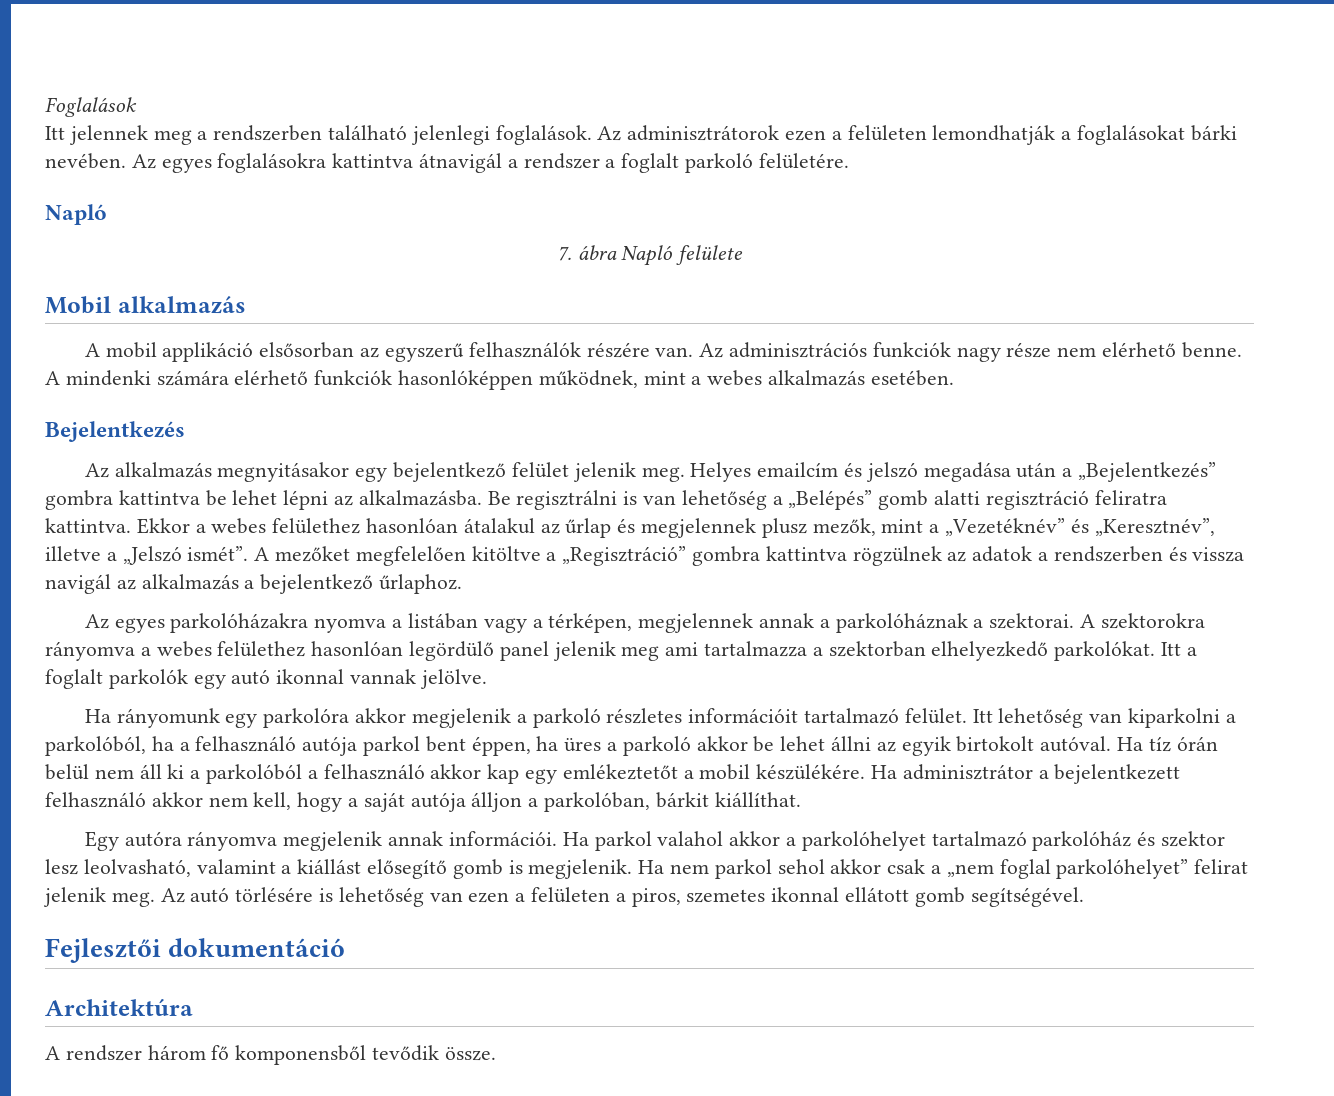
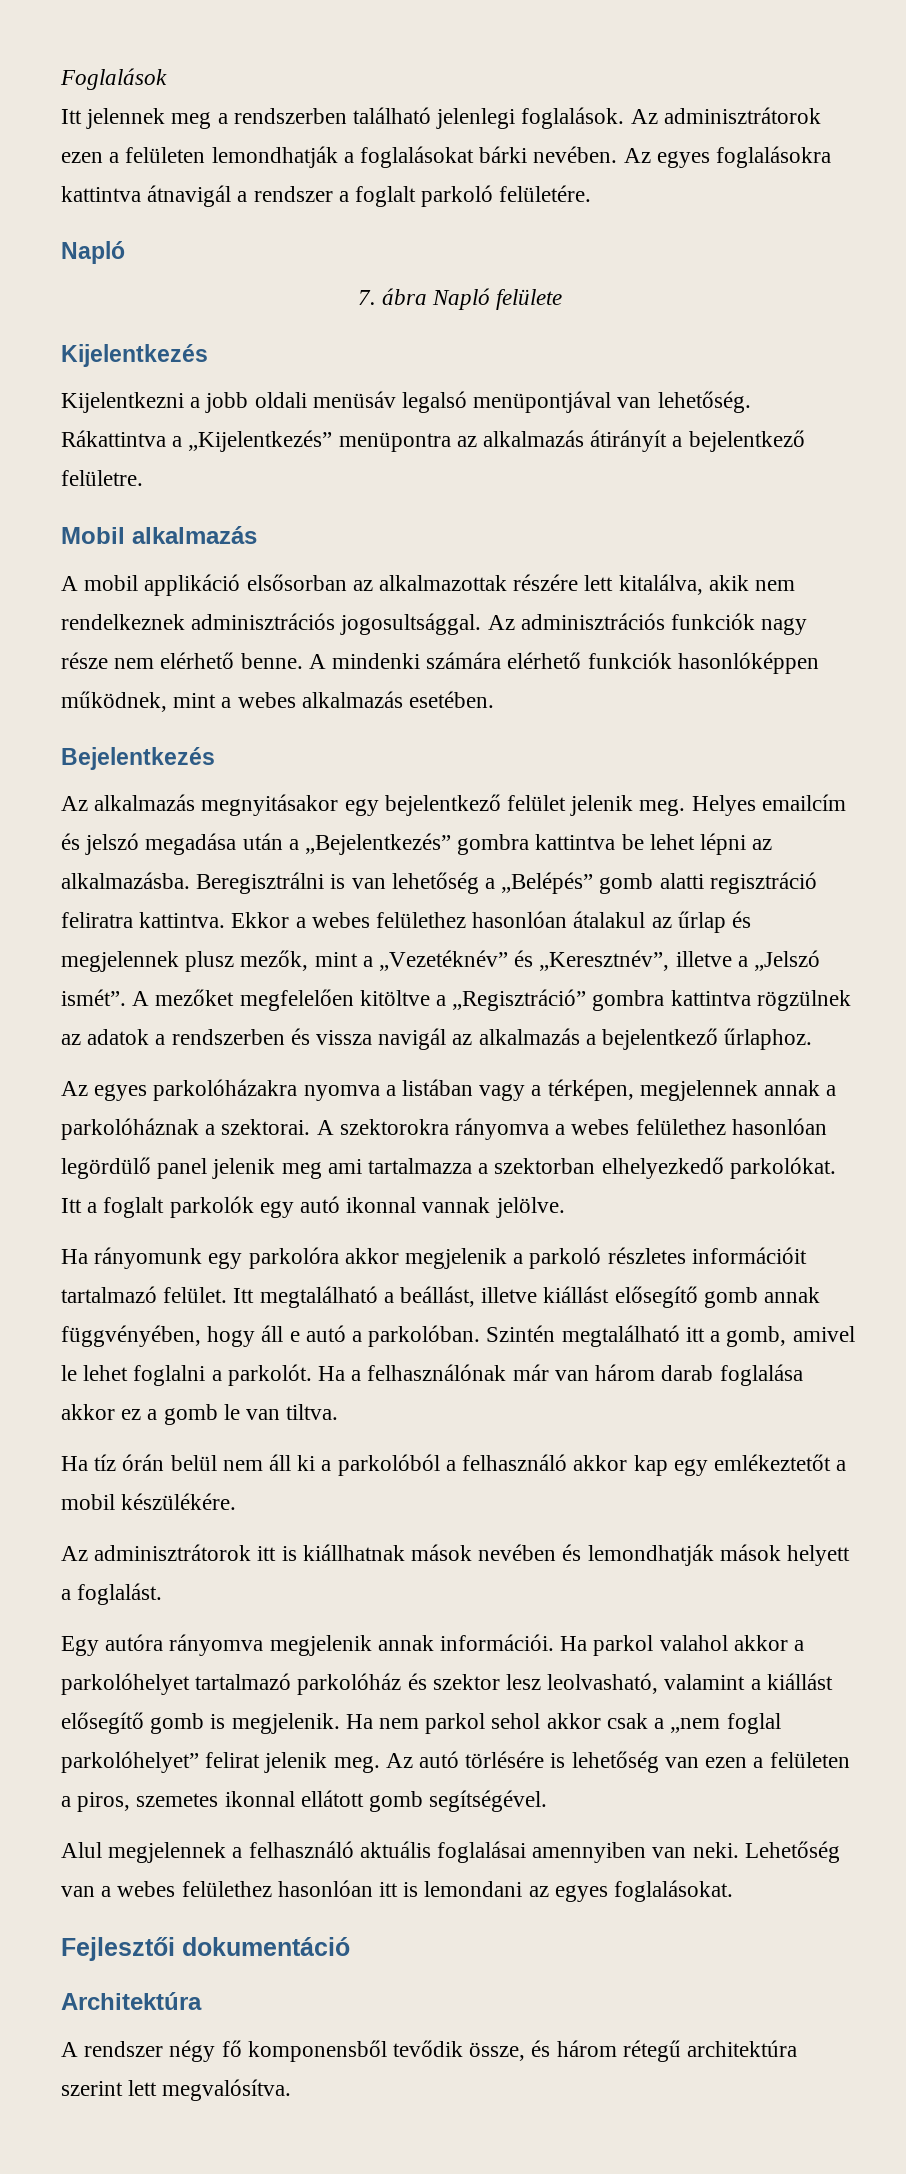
+ Kijelentkezés
+ Kijelentkezni a jobb oldali menüsáv legalsó menüpontjával van lehetőség. Rákattintva a „Kijelentkezés” menüpontra az alkalmazás átirányít a bejelentkező felületre.
- A mobil applikáció elsősorban az egyszerű felhasználók részére van.
+ A mobil applikáció elsősorban az alkalmazottak részére lett kitalálva, akik nem rendelkeznek adminisztrációs jogosultsággal.
- Be regisztrálni is van lehetőség a „Belépés” gomb alatti regisztráció feliratra kattintva.
+ Beregisztrálni is van lehetőség a „Belépés” gomb alatti regisztráció feliratra kattintva.
- Itt lehetőség van kiparkolni a parkolóból, ha a felhasználó autója parkol bent éppen, ha üres a parkoló akkor be lehet állni az egyik birtokolt autóval. Ha tíz órán belül nem áll ki a parkolóból a felhasználó akkor kap egy emlékeztetőt a mobil készülékére. Ha adminisztrátor a bejelentkezett felhasználó akkor nem kell, hogy a saját autója álljon a parkolóban, bárkit kiállíthat.
+ Itt megtalálható a beállást, illetve kiállást elősegítő gomb annak függvényében, hogy áll e autó a parkolóban. Szintén megtalálható itt a gomb, amivel le lehet foglalni a parkolót. Ha a felhasználónak már van három darab foglalása akkor ez a gomb le van tiltva.
+ Ha tíz órán belül nem áll ki a parkolóból a felhasználó akkor kap egy emlékeztetőt a mobil készülékére.
+ Az adminisztrátorok itt is kiállhatnak mások nevében és lemondhatják mások helyett a foglalást.
+ Alul megjelennek a felhasználó aktuális foglalásai amennyiben van neki. Lehetőség van a webes felülethez hasonlóan itt is lemondani az egyes foglalásokat.
- A rendszer három fő komponensből tevődik össze.
+ A rendszer négy fő komponensből tevődik össze, és három rétegű architektúra szerint lett megvalósítva.

